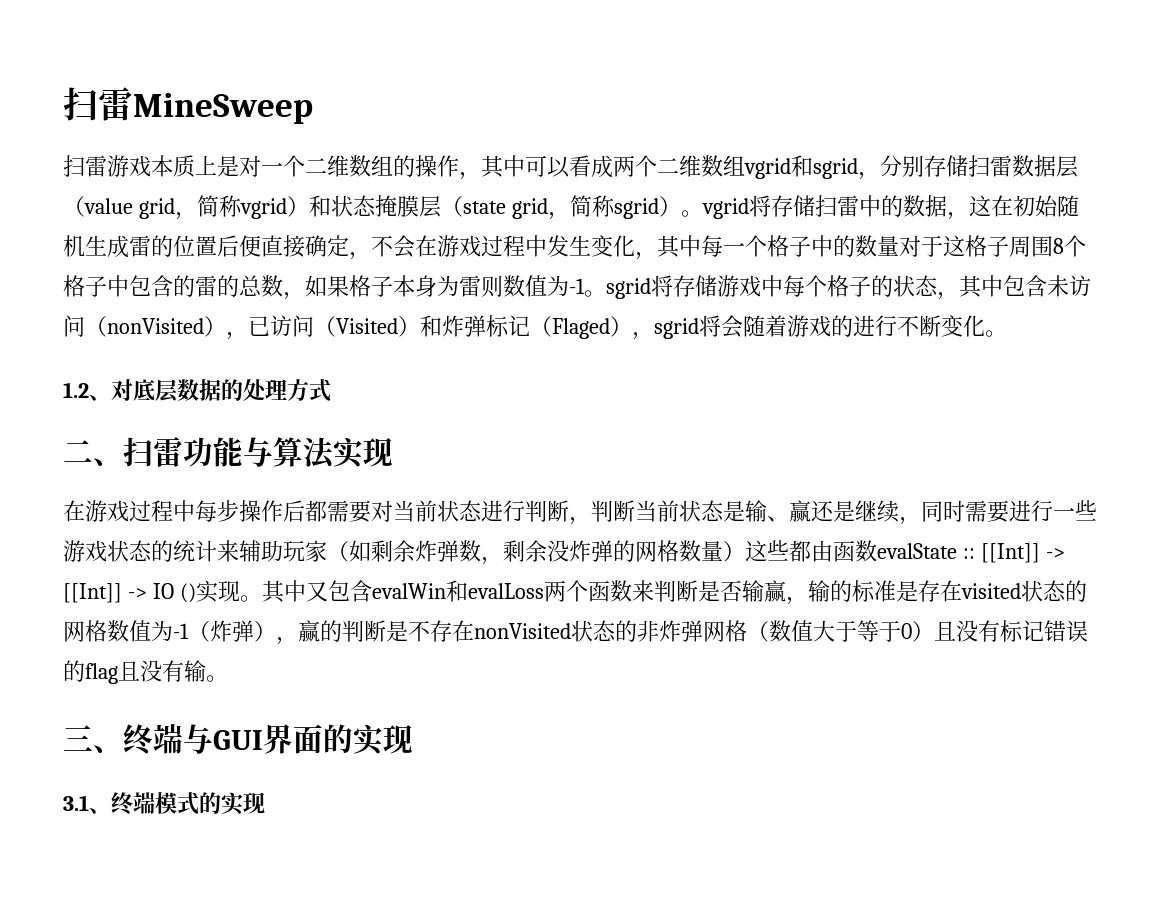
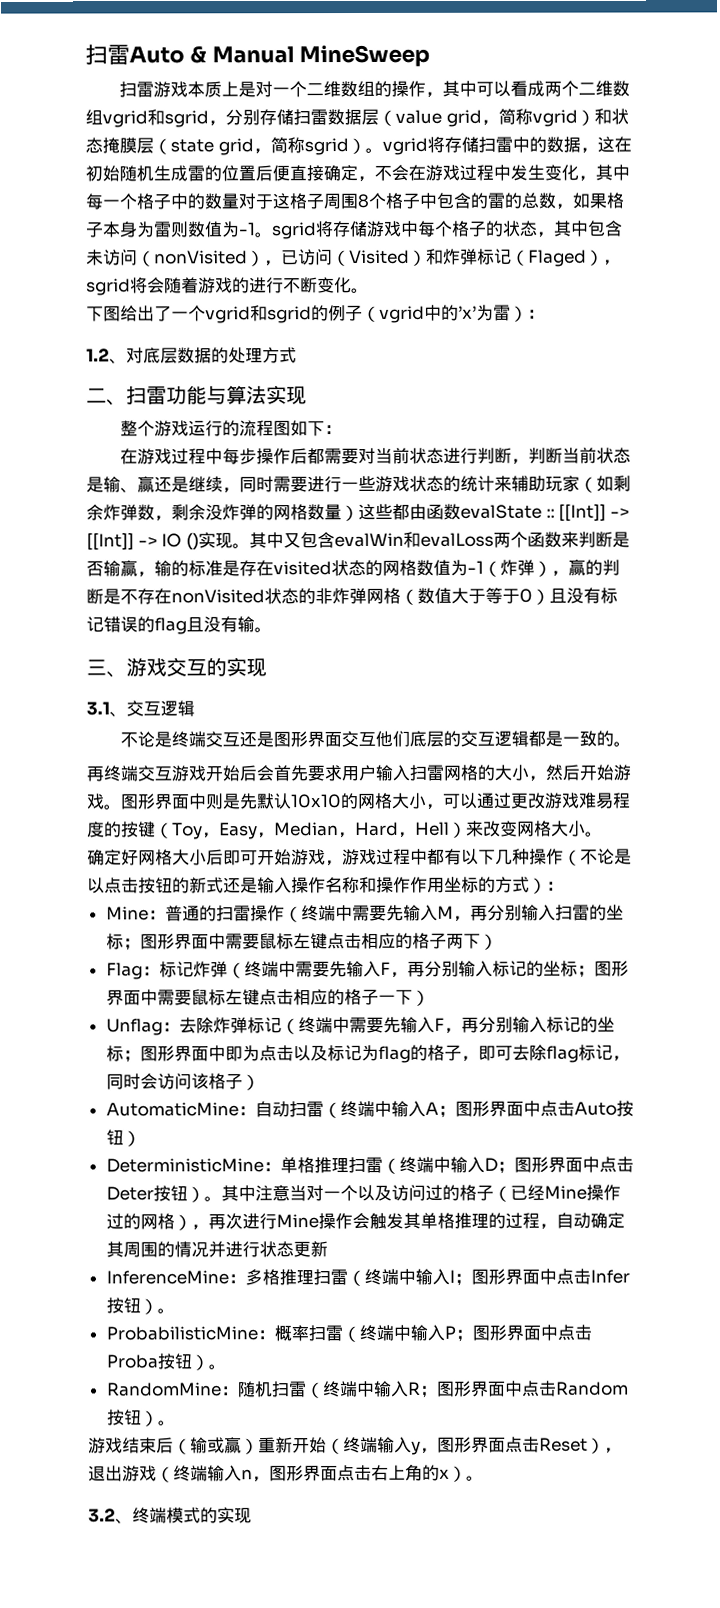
- 扫雷MineSweep
+ 扫雷Auto & Manual MineSweep
+ 下图给出了一个vgrid和sgrid的例子（vgrid中的’x’为雷）：
+ 整个游戏运行的流程图如下：
- 三、终端与GUI界面的实现
+ 三、游戏交互的实现
- 3.1、终端模式的实现
+ 3.1、交互逻辑
+ 不论是终端交互还是图形界面交互他们底层的交互逻辑都是一致的。
+ 再终端交互游戏开始后会首先要求用户输入扫雷网格的大小，然后开始游戏。图形界面中则是先默认10x10的网格大小，可以通过更改游戏难易程度的按键（Toy，Easy，Median，Hard，Hell）来改变网格大小。
+ 确定好网格大小后即可开始游戏，游戏过程中都有以下几种操作（不论是以点击按钮的新式还是输入操作名称和操作作用坐标的方式）：
+ Mine：普通的扫雷操作（终端中需要先输入M，再分别输入扫雷的坐标；图形界面中需要鼠标左键点击相应的格子两下）
+ Flag：标记炸弹（终端中需要先输入F，再分别输入标记的坐标；图形界面中需要鼠标左键点击相应的格子一下）
+ Unflag：去除炸弹标记（终端中需要先输入F，再分别输入标记的坐标；图形界面中即为点击以及标记为flag的格子，即可去除flag标记，同时会访问该格子）
+ AutomaticMine：自动扫雷（终端中输入A；图形界面中点击Auto按钮）
+ DeterministicMine：单格推理扫雷（终端中输入D；图形界面中点击Deter按钮）。其中注意当对一个以及访问过的格子（已经Mine操作过的网格），再次进行Mine操作会触发其单格推理的过程，自动确定其周围的情况并进行状态更新
+ InferenceMine：多格推理扫雷（终端中输入I；图形界面中点击Infer按钮）。
+ ProbabilisticMine：概率扫雷（终端中输入P；图形界面中点击Proba按钮）。
+ RandomMine：随机扫雷（终端中输入R；图形界面中点击Random按钮）。
+ 游戏结束后（输或赢）重新开始（终端输入y，图形界面点击Reset），退出游戏（终端输入n，图形界面点击右上角的x）。
+ 3.2、终端模式的实现

